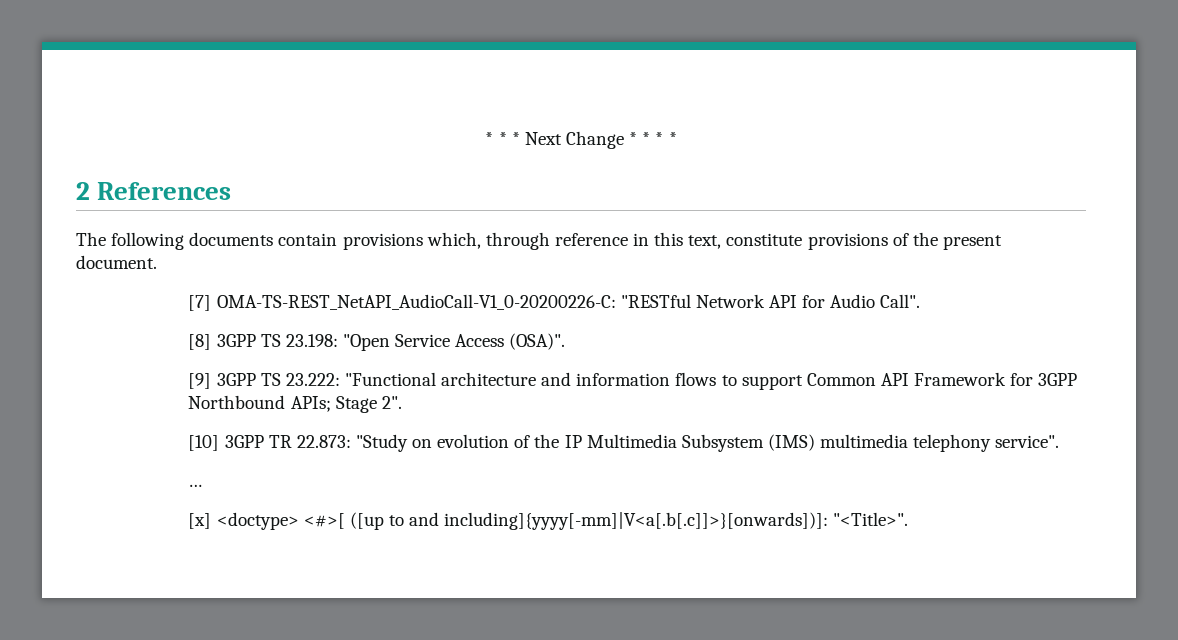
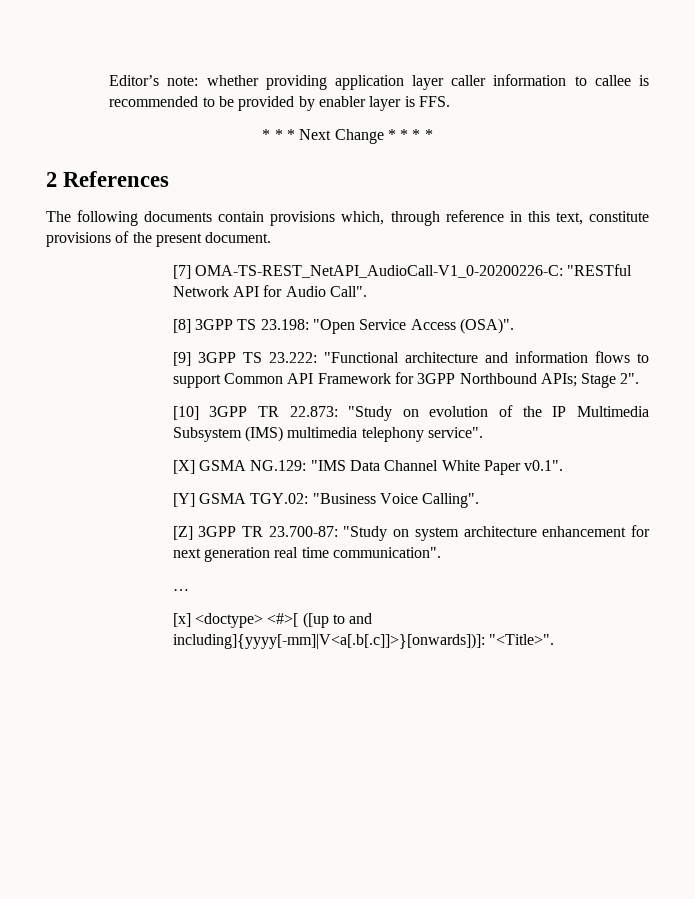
+ Editor’s note: whether providing application layer caller information to callee is recommended to be provided by enabler layer is FFS.
+ [X] GSMA NG.129: "IMS Data Channel White Paper v0.1".
+ [Y] GSMA TGY.02: "Business Voice Calling".
+ [Z] 3GPP TR 23.700-87: "Study on system architecture enhancement for next generation real time communication".

